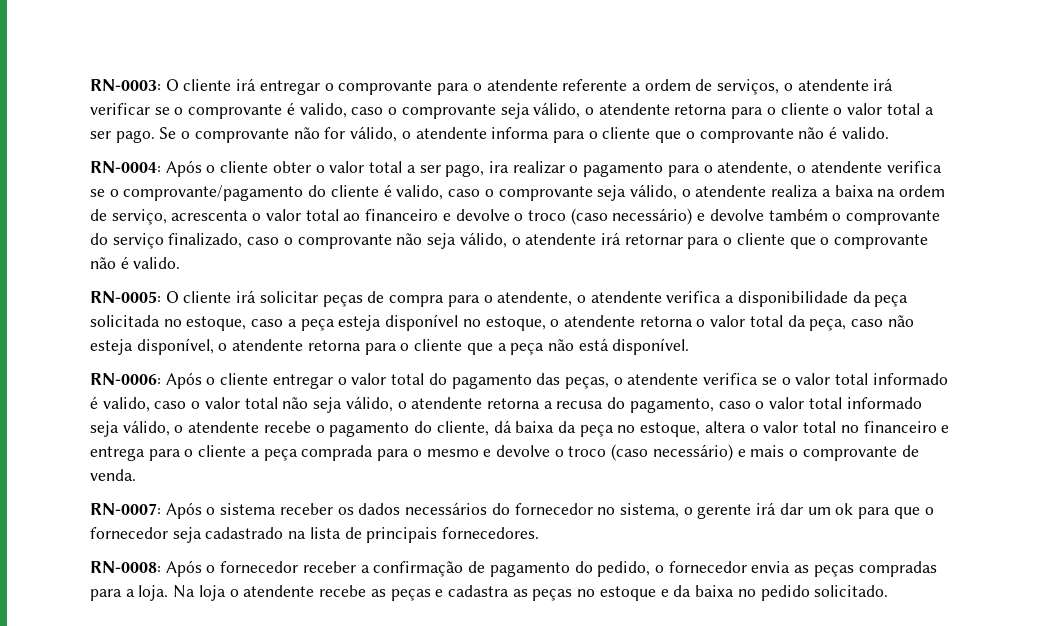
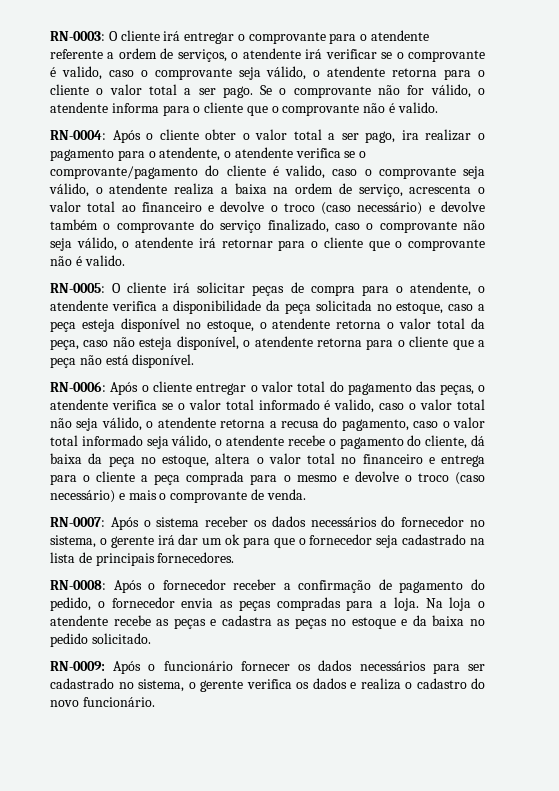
+ RN-0009: Após o funcionário fornecer os dados necessários para ser cadastrado no sistema, o gerente verifica os dados e realiza o cadastro do novo funcionário.

